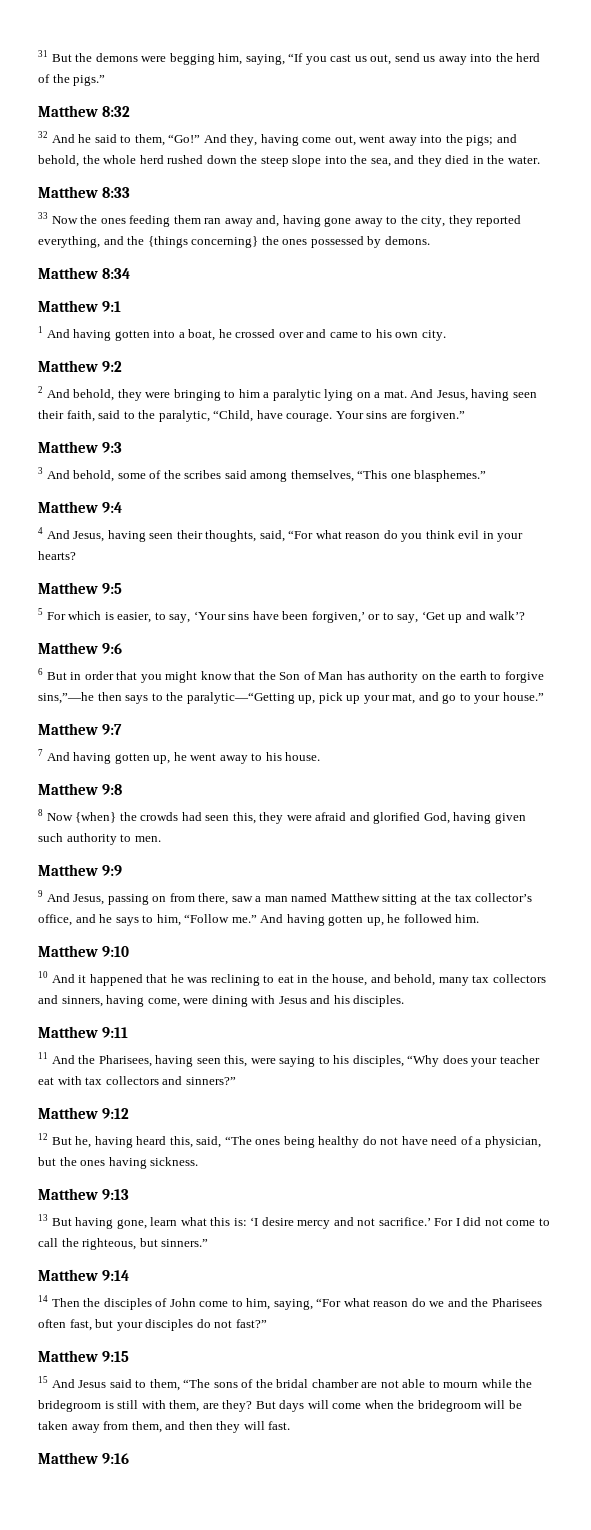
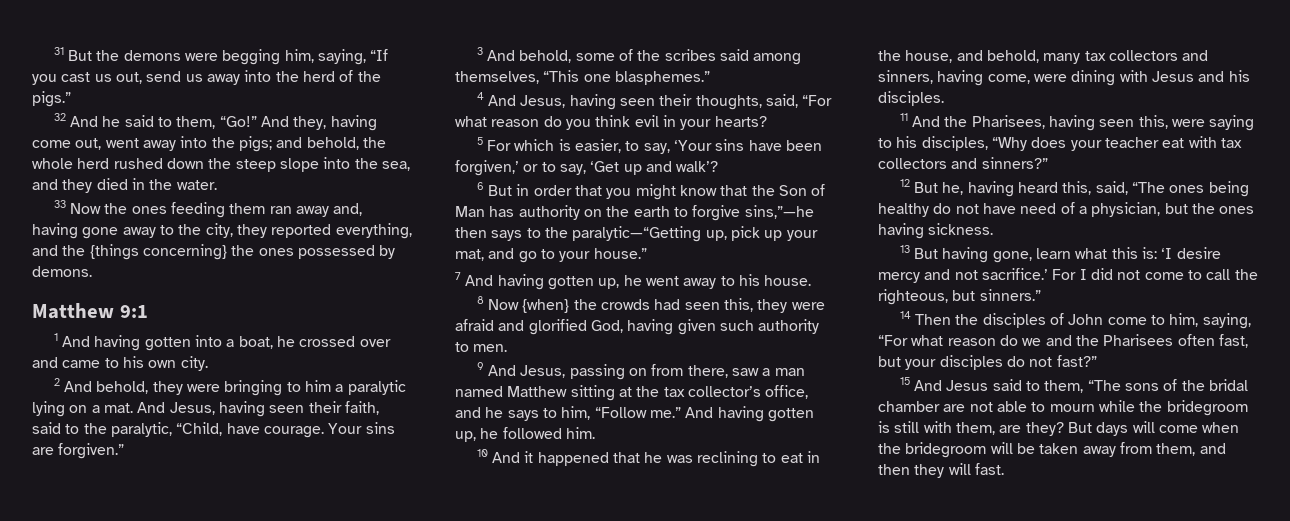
- Matthew 8:32
- Matthew 8:33
- Matthew 8:34
- Matthew 9:2
- Matthew 9:3
- Matthew 9:4
- Matthew 9:5
- Matthew 9:6
- Matthew 9:7
- Matthew 9:8
- Matthew 9:9
- Matthew 9:10
- Matthew 9:11
- Matthew 9:12
- Matthew 9:13
- Matthew 9:14
- Matthew 9:15
- Matthew 9:16

